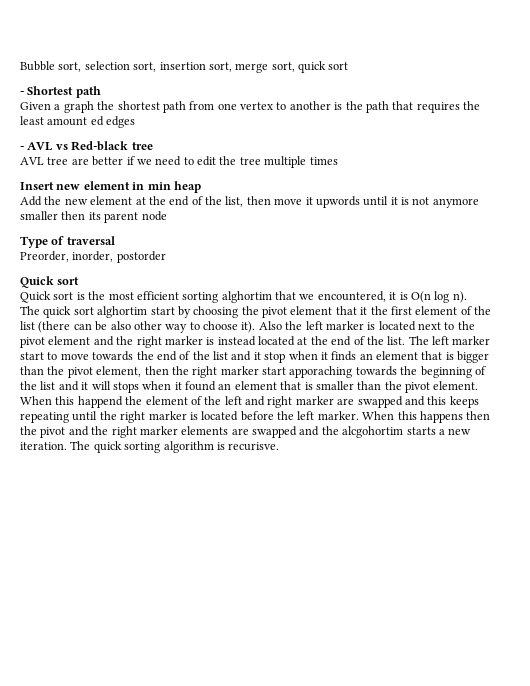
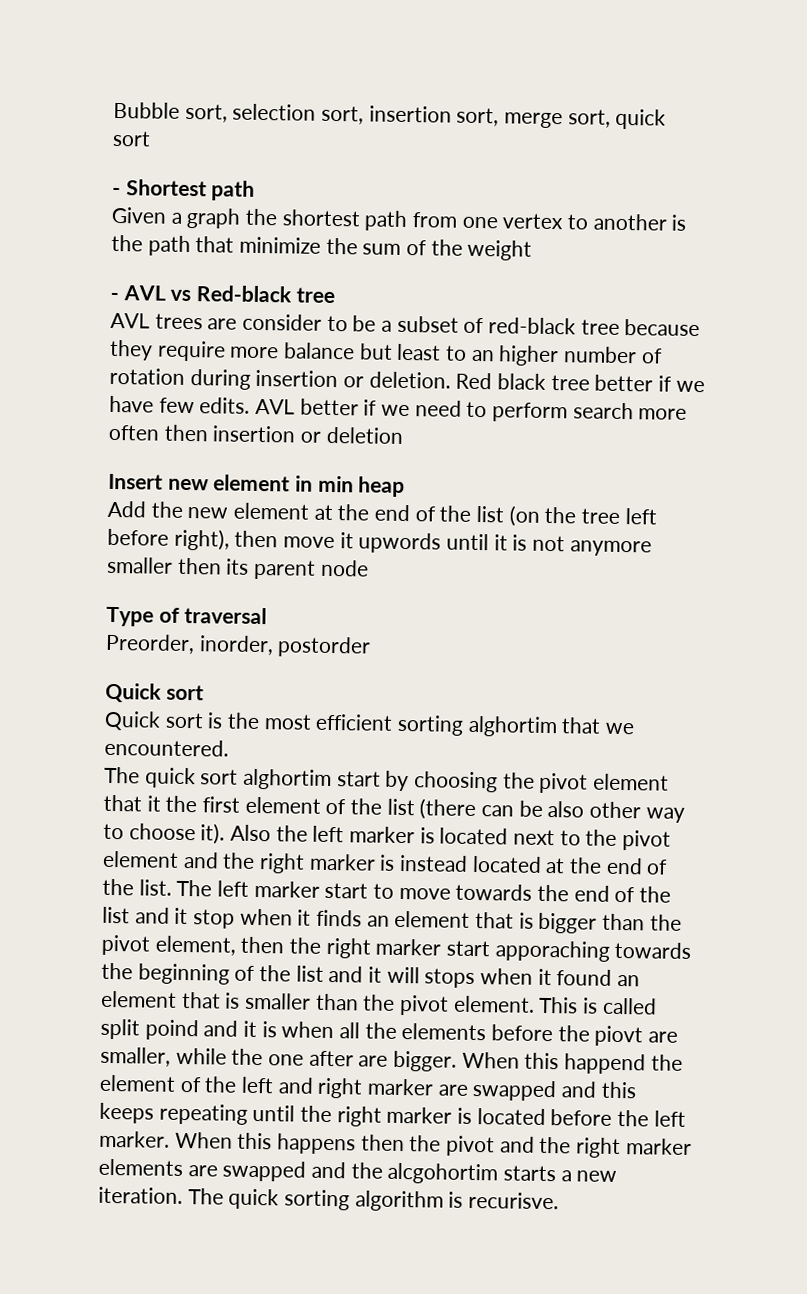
- Given a graph the shortest path from one vertex to another is the path that requires the least amount ed edges
+ Given a graph the shortest path from one vertex to another is the path that minimize the sum of the weight
- AVL tree are better if we need to edit the tree multiple times
+ AVL trees are consider to be a subset of red-black tree because they require more balance but least to an higher number of rotation during insertion or deletion. Red black tree better if we have few edits. AVL better if we need to perform search more often then insertion or deletion
- Add the new element at the end of the list, then move it upwords until it is not anymore smaller then its parent node
+ Add the new element at the end of the list (on the tree left before right), then move it upwords until it is not anymore smaller then its parent node
- Quick sort is the most efficient sorting alghortim that we encountered, it is O(n log n).
+ Quick sort is the most efficient sorting alghortim that we encountered.
+ This is called split poind and it is when all the elements before the piovt are smaller, while the one after are bigger.

